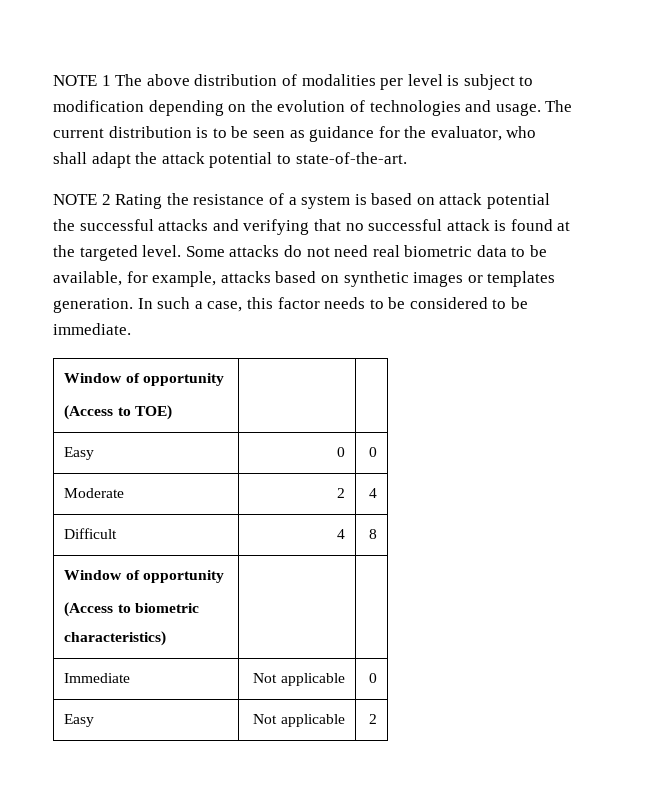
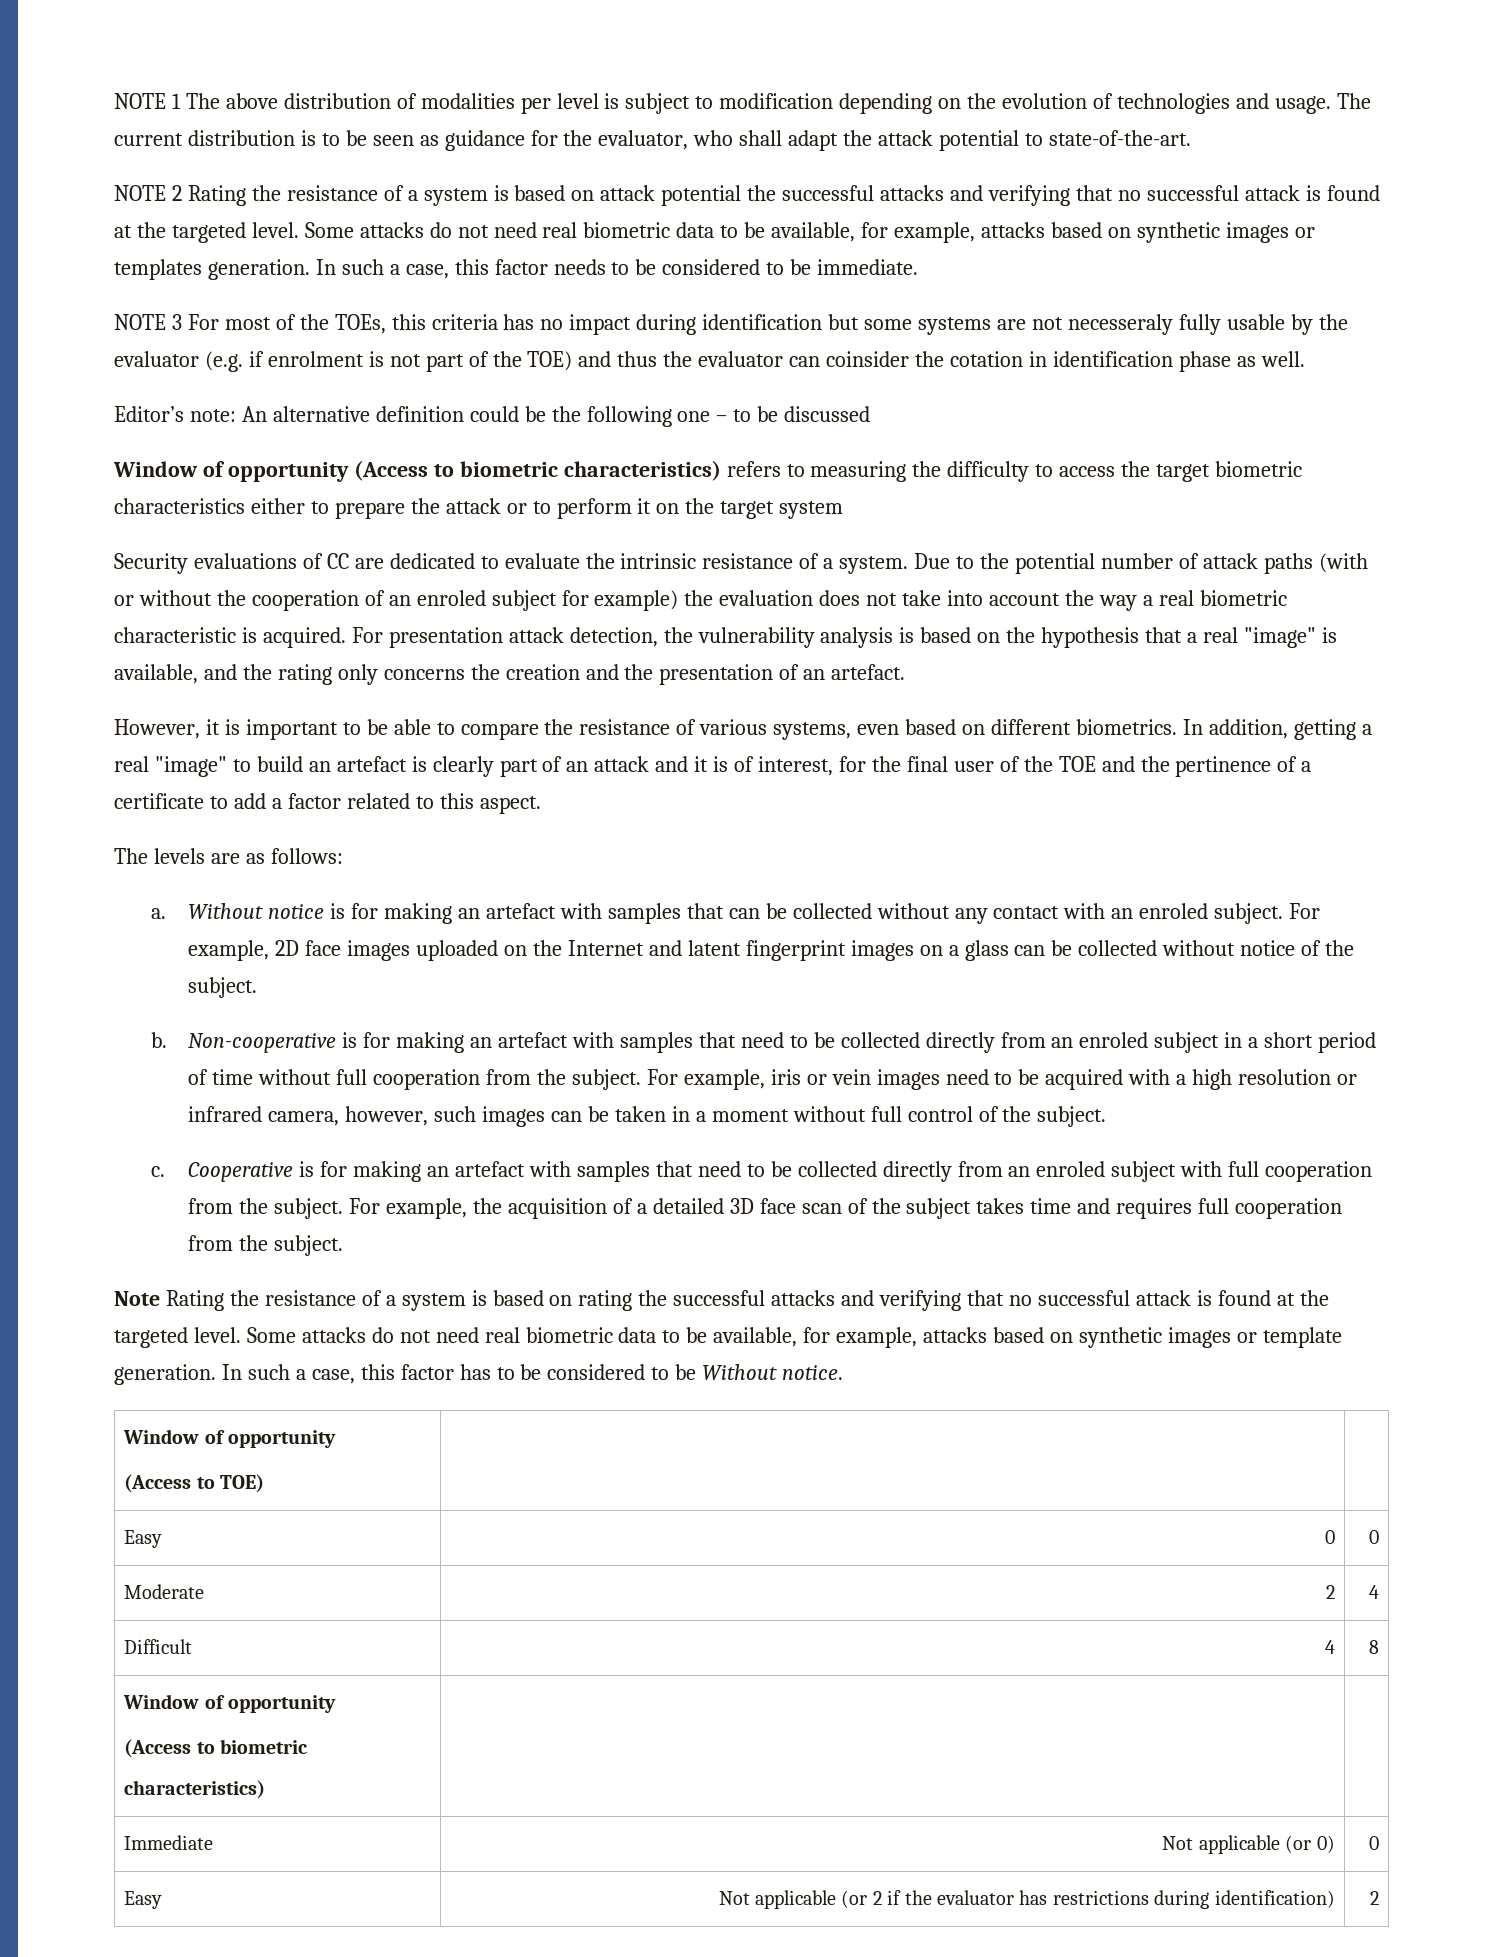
+ NOTE 3 For most of the TOEs, this criteria has no impact during identification but some systems are not necesseraly fully usable by the evaluator (e.g. if enrolment is not part of the TOE) and thus the evaluator can coinsider the cotation in identification phase as well.
+ Editor’s note: An alternative definition could be the following one – to be discussed
+ Window of opportunity (Access to biometric characteristics) refers to measuring the difficulty to access the target biometric characteristics either to prepare the attack or to perform it on the target system
+ Security evaluations of CC are dedicated to evaluate the intrinsic resistance of a system. Due to the potential number of attack paths (with or without the cooperation of an enroled subject for example) the evaluation does not take into account the way a real biometric characteristic is acquired. For presentation attack detection, the vulnerability analysis is based on the hypothesis that a real "image" is available, and the rating only concerns the creation and the presentation of an artefact.
+ However, it is important to be able to compare the resistance of various systems, even based on different biometrics. In addition, getting a real "image" to build an artefact is clearly part of an attack and it is of interest, for the final user of the TOE and the pertinence of a certificate to add a factor related to this aspect.
+ The levels are as follows:
+ a. Without notice is for making an artefact with samples that can be collected without any contact with an enroled subject. For example, 2D face images uploaded on the Internet and latent fingerprint images on a glass can be collected without notice of the subject.
+ b. Non-cooperative is for making an artefact with samples that need to be collected directly from an enroled subject in a short period of time without full cooperation from the subject. For example, iris or vein images need to be acquired with a high resolution or infrared camera, however, such images can be taken in a moment without full control of the subject.
+ c. Cooperative is for making an artefact with samples that need to be collected directly from an enroled subject with full cooperation from the subject. For example, the acquisition of a detailed 3D face scan of the subject takes time and requires full cooperation from the subject.
+ Note Rating the resistance of a system is based on rating the successful attacks and verifying that no successful attack is found at the targeted level. Some attacks do not need real biometric data to be available, for example, attacks based on synthetic images or template generation. In such a case, this factor has to be considered to be Without notice.
- Immediate | Not applicable | 0
+ Immediate | Not applicable (or 0) | 0
- Easy | Not applicable | 2
+ Easy | Not applicable (or 2 if the evaluator has restrictions during identification) | 2

